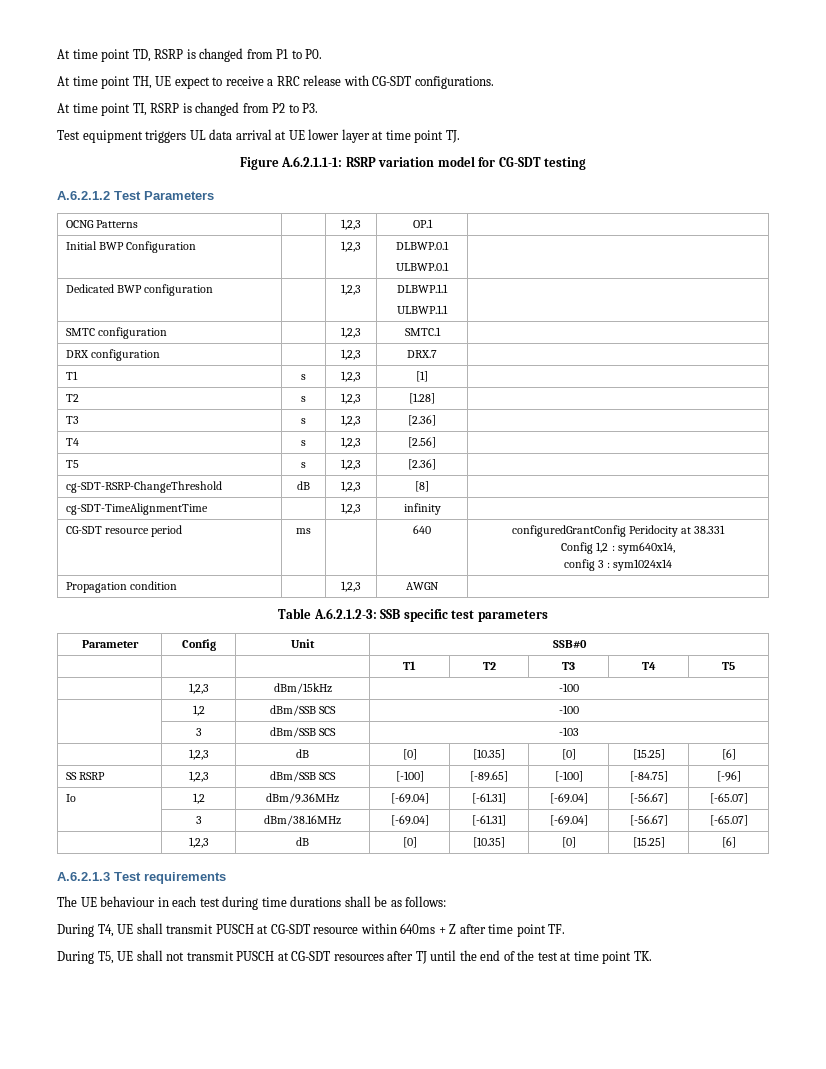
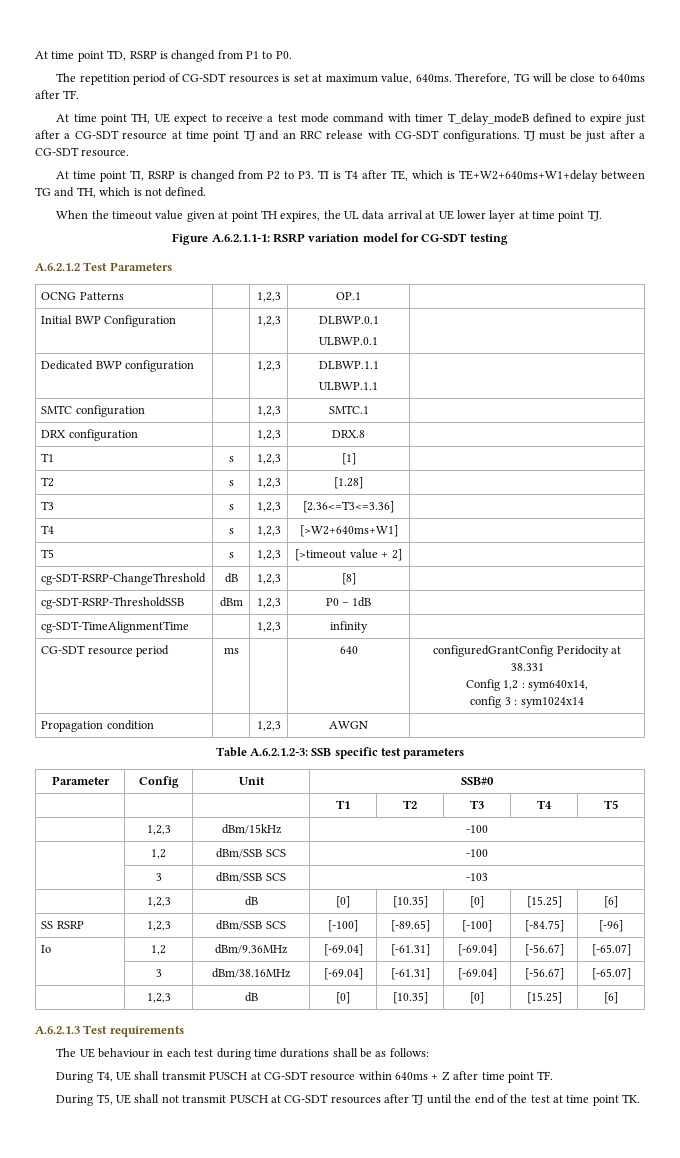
+ The repetition period of CG-SDT resources is set at maximum value, 640ms. Therefore, TG will be close to 640ms after TF.
- At time point TH, UE expect to receive a RRC release with CG-SDT configurations.
+ At time point TH, UE expect to receive a test mode command with timer T_delay_modeB defined to expire just after a CG-SDT resource at time point TJ and an RRC release with CG-SDT configurations. TJ must be just after a CG-SDT resource.
- At time point TI, RSRP is changed from P2 to P3.
- Test equipment triggers UL data arrival at UE lower layer at time point TJ.
+ At time point TI, RSRP is changed from P2 to P3. TI is T4 after TE, which is TE+W2+640ms+W1+delay between TG and TH, which is not defined.
+ When the timeout value given at point TH expires, the UL data arrival at UE lower layer at time point TJ.
- DRX configuration | | 1,2,3 | DRX.7 |
+ DRX configuration | | 1,2,3 | DRX.8 |
- T3 | s | 1,2,3 | [2.36] |
+ T3 | s | 1,2,3 | [2.36<=T3<=3.36] |
- T4 | s | 1,2,3 | [2.56] |
+ T4 | s | 1,2,3 | [>W2+640ms+W1] |
- T5 | s | 1,2,3 | [2.36] |
+ T5 | s | 1,2,3 | [>timeout value + 2] |
+ cg-SDT-RSRP-ThresholdSSB | dBm | 1,2,3 | P0 – 1dB |

